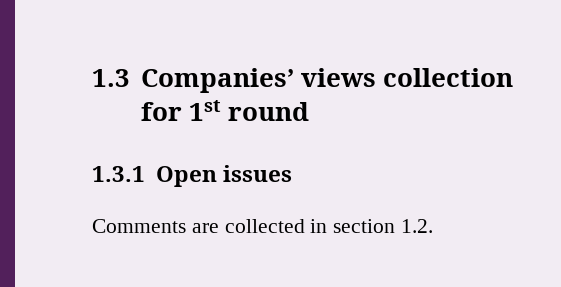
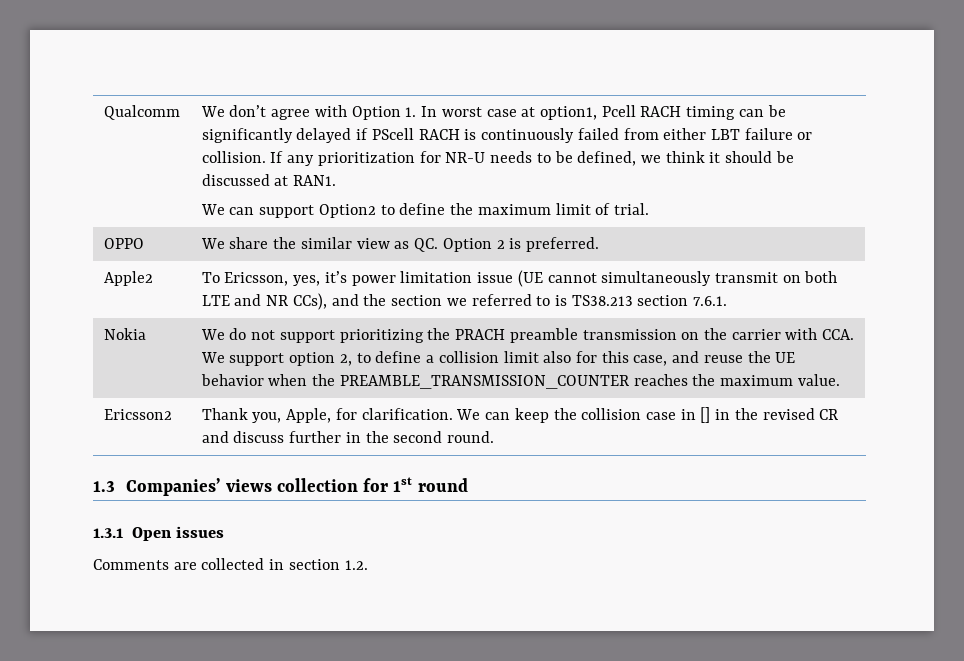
+ Qualcomm | We don’t agree with Option 1. In worst case at option1, Pcell RACH timing can be significantly delayed if PScell RACH is continuously failed from either LBT failure or collision. If any prioritization for NR-U needs to be defined, we think it should be discussed at RAN1.
+ We can support Option2 to define the maximum limit of trial.
+ OPPO | We share the similar view as QC. Option 2 is preferred.
+ Apple2 | To Ericsson, yes, it’s power limitation issue (UE cannot simultaneously transmit on both LTE and NR CCs), and the section we referred to is TS38.213 section 7.6.1.
+ Nokia | We do not support prioritizing the PRACH preamble transmission on the carrier with CCA. We support option 2, to define a collision limit also for this case, and reuse the UE behavior when the PREAMBLE_TRANSMISSION_COUNTER reaches the maximum value.
+ Ericsson2 | Thank you, Apple, for clarification. We can keep the collision case in [] in the revised CR and discuss further in the second round.

